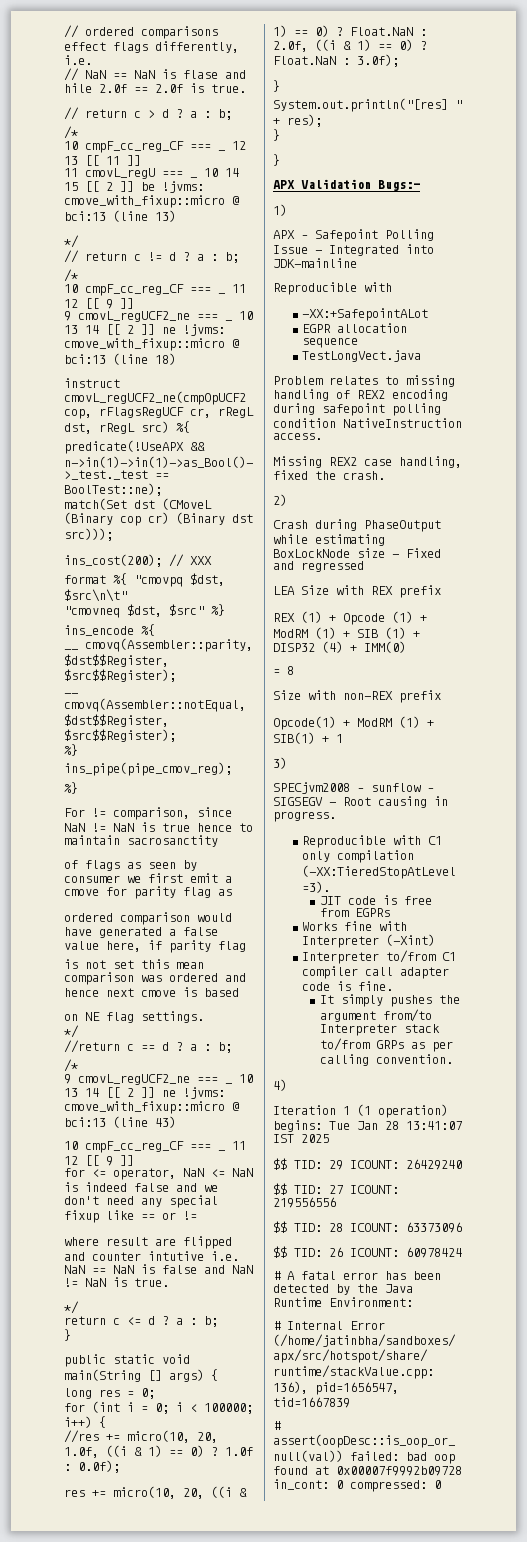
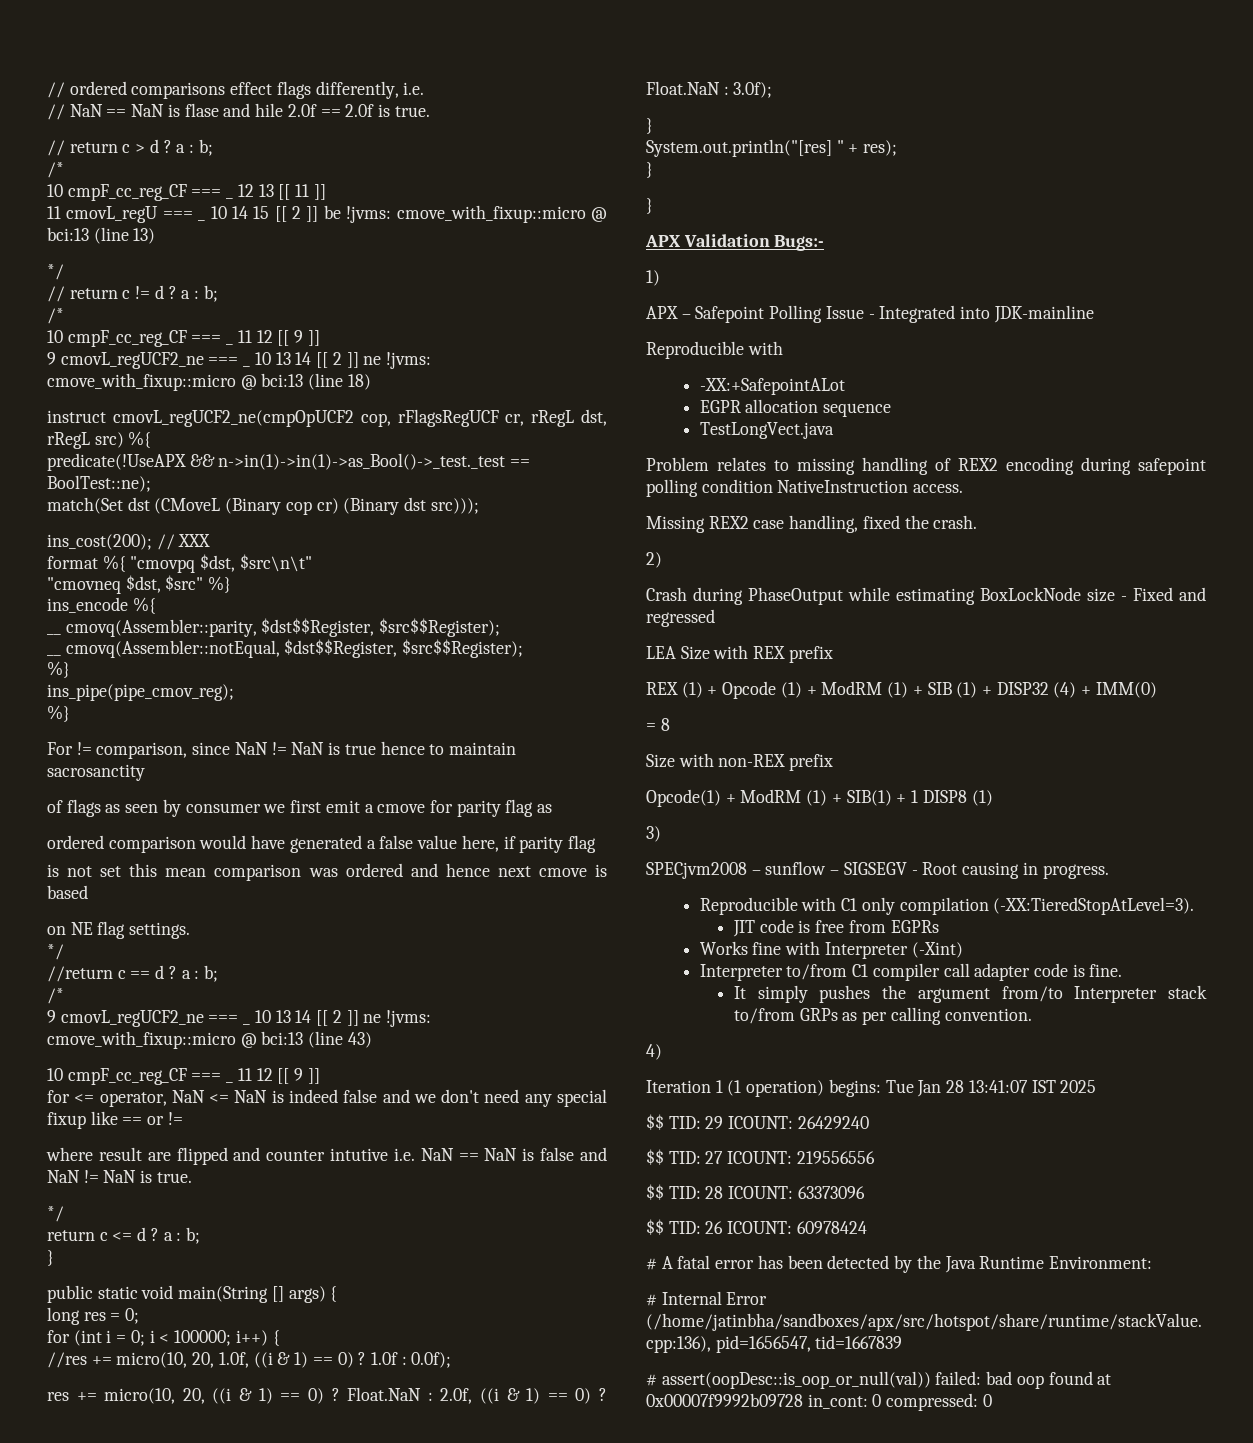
- Opcode(1) + ModRM (1) + SIB(1) + 1
+ Opcode(1) + ModRM (1) + SIB(1) + 1 DISP8 (1)

